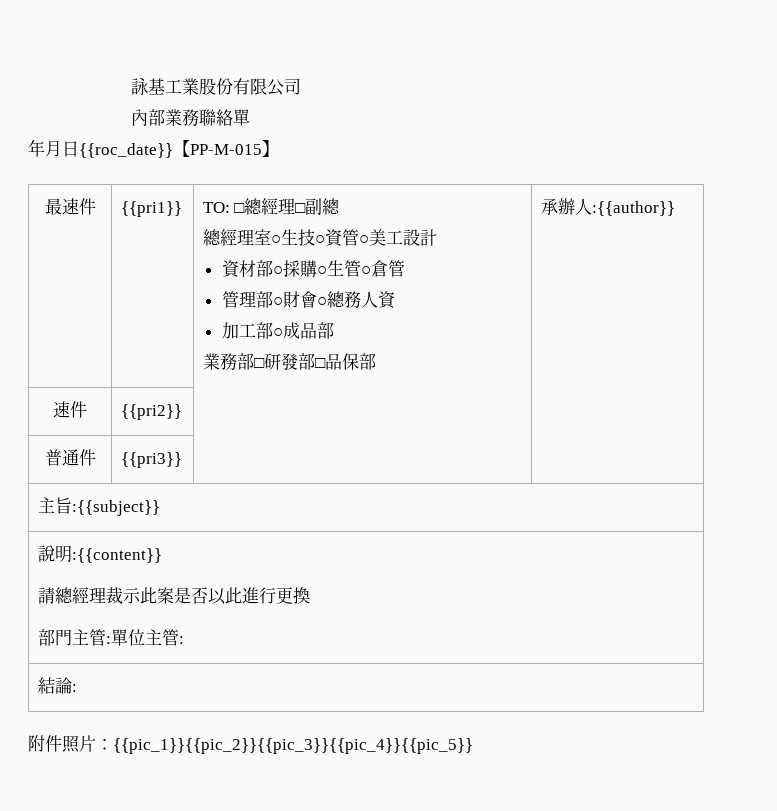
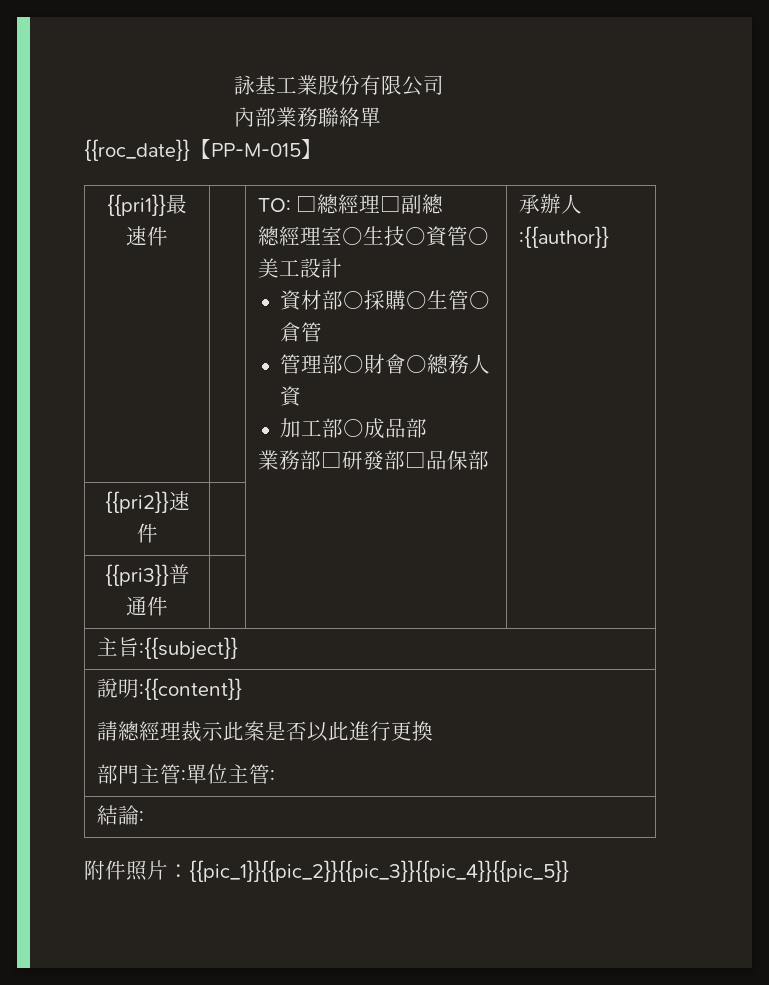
- 年月日{{roc_date}}【PP-M-015】
+ {{roc_date}}【PP-M-015】
- 最速件
+ {{pri1}}最速件
- {{pri1}}
- 速件 | {{pri2}} | |
- 普通件 | {{pri3}} | |
+ {{pri2}}速件 | | |
+ {{pri3}}普通件 | | |

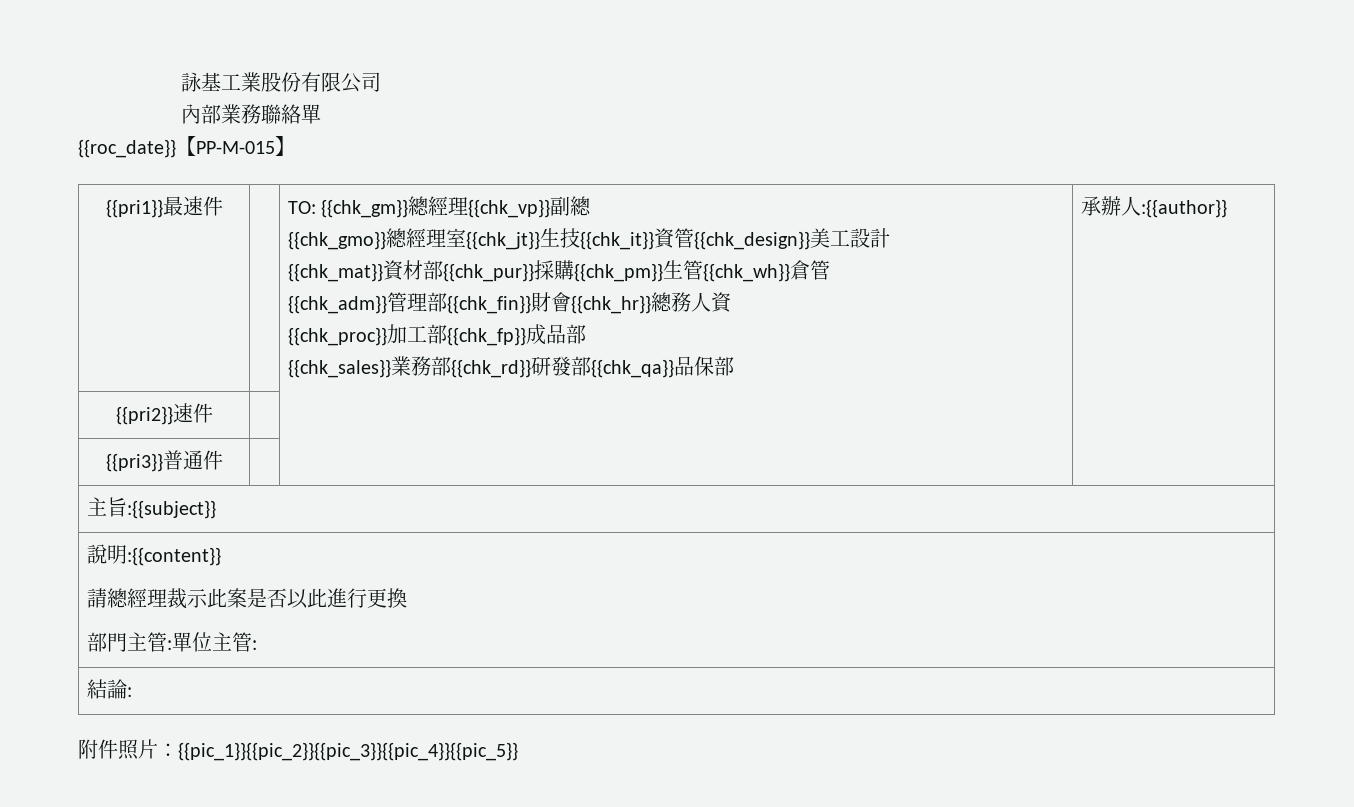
- TO: □總經理□副總
+ TO: {{chk_gm}}總經理{{chk_vp}}副總
- 總經理室○生技○資管○美工設計
- 資材部○採購○生管○倉管
- 管理部○財會○總務人資
- 加工部○成品部
- 業務部□研發部□品保部
+ {{chk_gmo}}總經理室{{chk_jt}}生技{{chk_it}}資管{{chk_design}}美工設計
+ {{chk_mat}}資材部{{chk_pur}}採購{{chk_pm}}生管{{chk_wh}}倉管
+ {{chk_adm}}管理部{{chk_fin}}財會{{chk_hr}}總務人資
+ {{chk_proc}}加工部{{chk_fp}}成品部
+ {{chk_sales}}業務部{{chk_rd}}研發部{{chk_qa}}品保部

